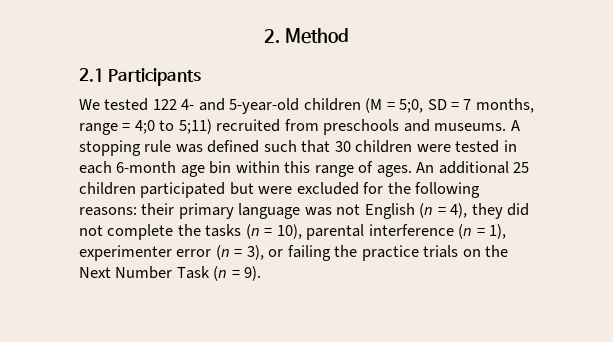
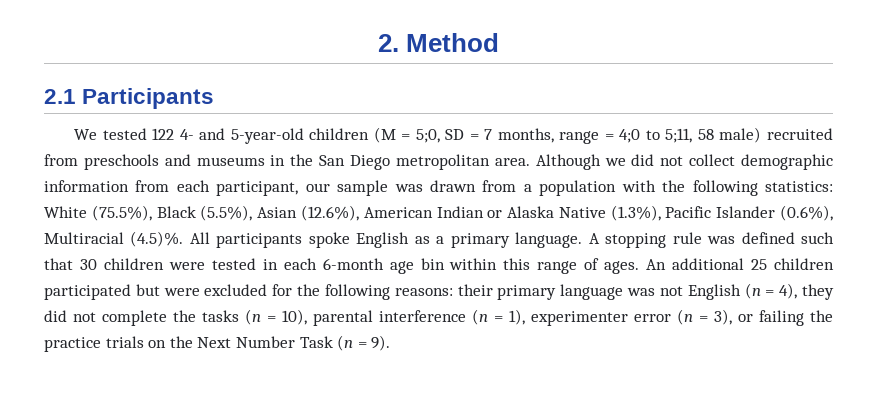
- We tested 122 4- and 5-year-old children (M = 5;0, SD = 7 months, range = 4;0 to 5;11) recruited from preschools and museums.
+ We tested 122 4- and 5-year-old children (M = 5;0, SD = 7 months, range = 4;0 to 5;11, 58 male) recruited from preschools and museums in the San Diego metropolitan area. Although we did not collect demographic information from each participant, our sample was drawn from a population with the following statistics: White (75.5%), Black (5.5%), Asian (12.6%), American Indian or Alaska Native (1.3%), Pacific Islander (0.6%), Multiracial (4.5)%. All participants spoke English as a primary language.

